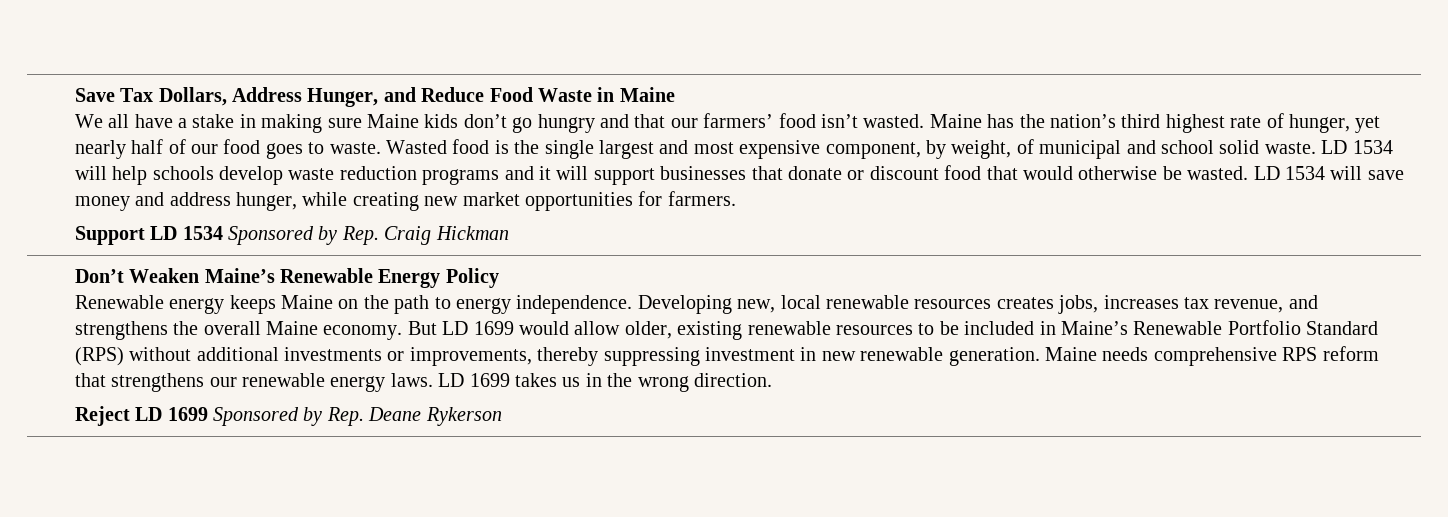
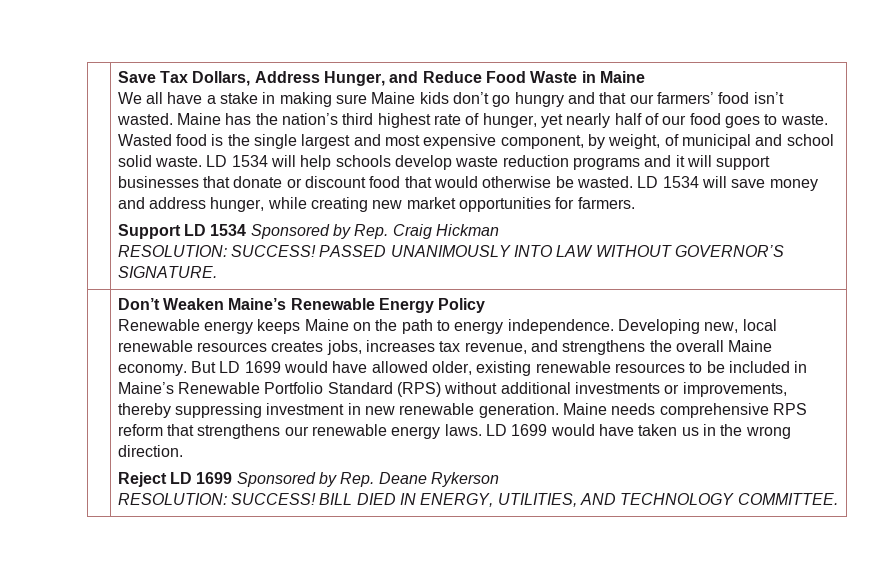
+ RESOLUTION: SUCCESS! PASSED UNANIMOUSLY INTO LAW WITHOUT GOVERNOR’S SIGNATURE.
- But LD 1699 would allow older, existing renewable resources to be included in Maine’s Renewable Portfolio Standard (RPS) without additional investments or improvements, thereby suppressing investment in new renewable generation.
+ But LD 1699 would have allowed older, existing renewable resources to be included in Maine’s Renewable Portfolio Standard (RPS) without additional investments or improvements, thereby suppressing investment in new renewable generation.
- LD 1699 takes us in the wrong direction.
+ LD 1699 would have taken us in the wrong direction.
+ RESOLUTION: SUCCESS! BILL DIED IN ENERGY, UTILITIES, AND TECHNOLOGY COMMITTEE.

